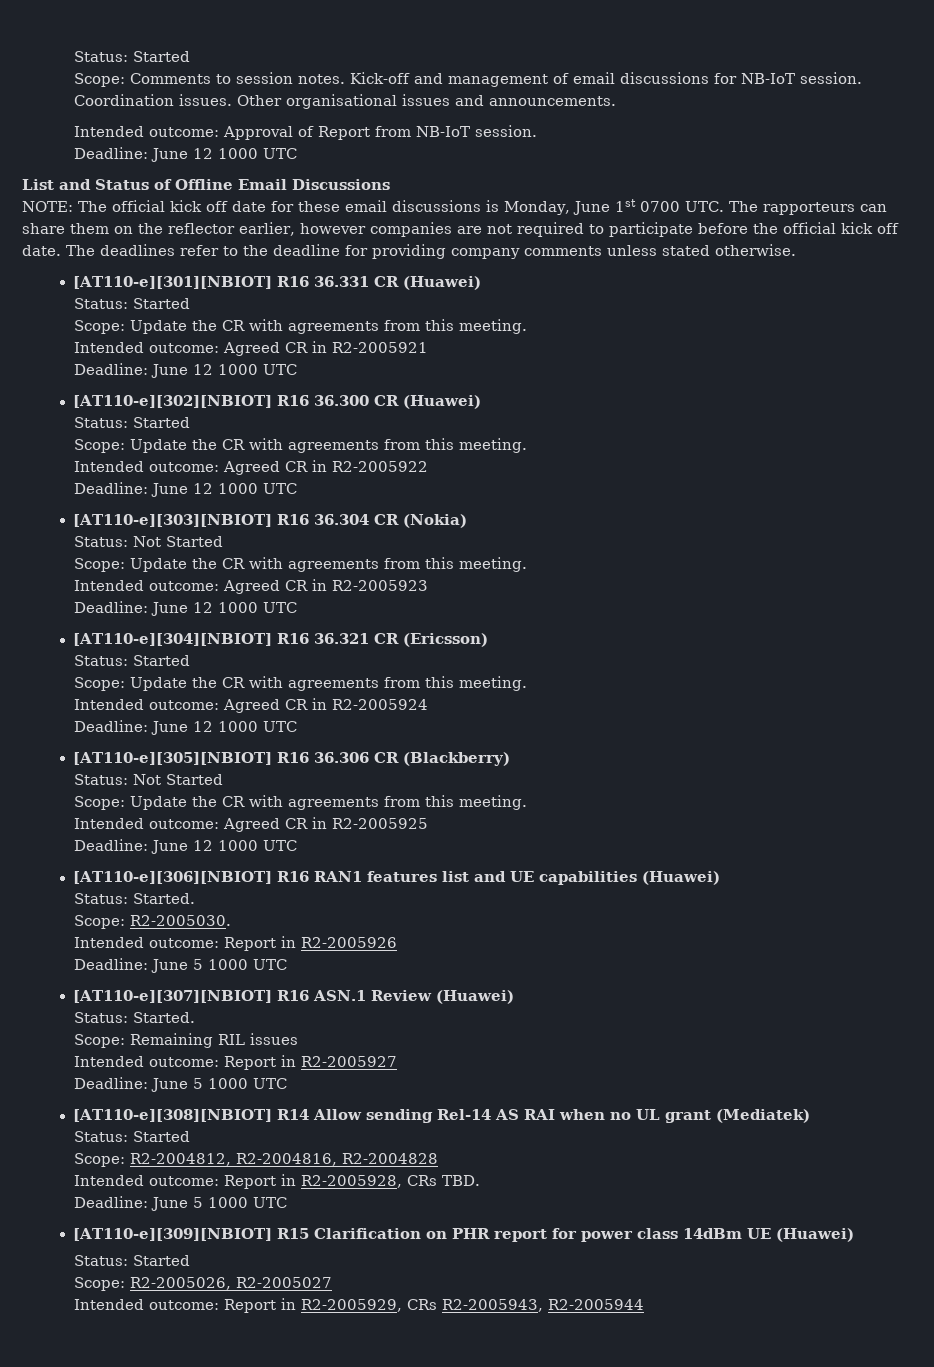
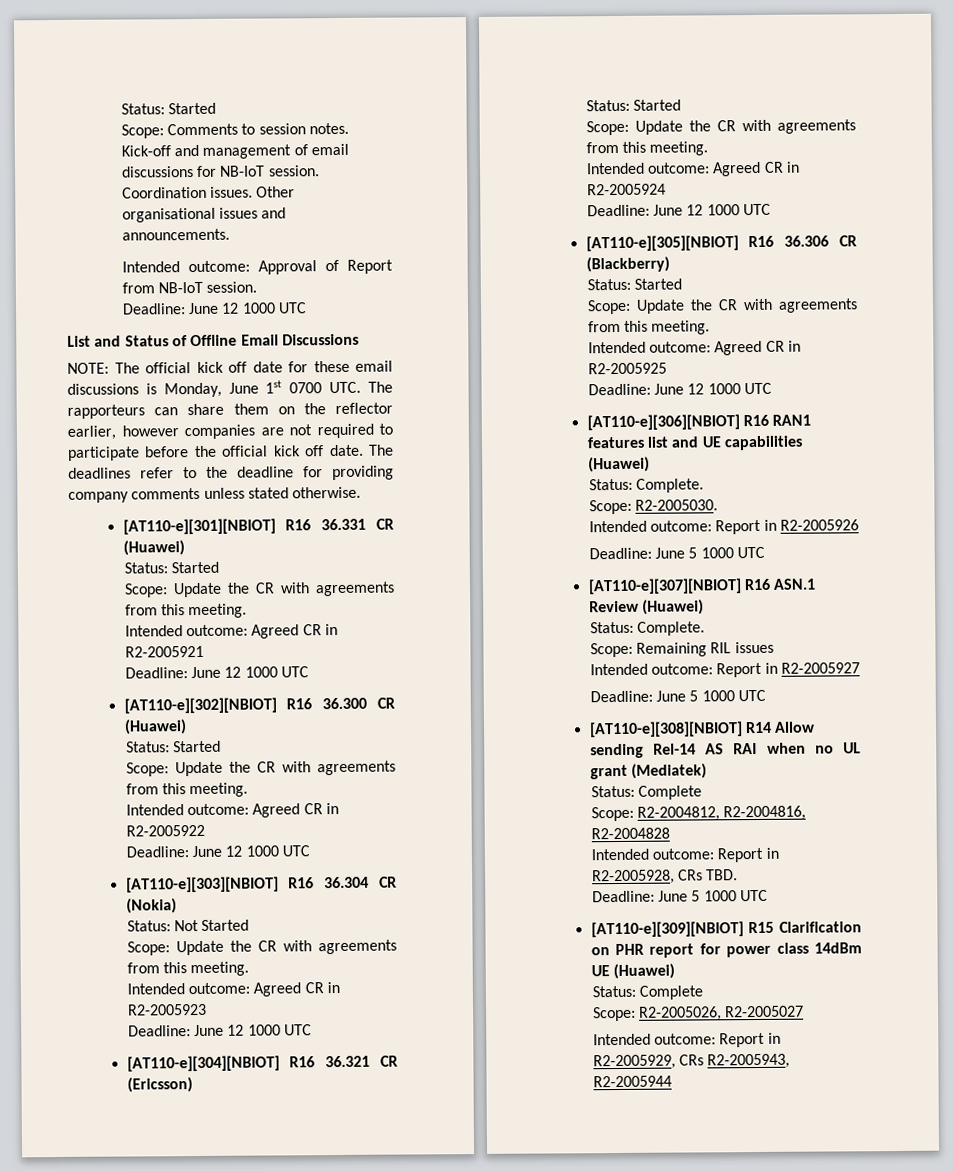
  [AT110-e][305][NBIOT] R16 36.306 CR (Blackberry)
- Status: Not Started
+ Status: Started
  [AT110-e][306][NBIOT] R16 RAN1 features list and UE capabilities (Huawei)
- Status: Started.
+ Status: Complete.
  [AT110-e][307][NBIOT] R16 ASN.1 Review (Huawei)
- Status: Started.
+ Status: Complete.
  [AT110-e][308][NBIOT] R14 Allow sending Rel-14 AS RAI when no UL grant (Mediatek)
- Status: Started
+ Status: Complete
  [AT110-e][309][NBIOT] R15 Clarification on PHR report for power class 14dBm UE (Huawei)
- Status: Started
+ Status: Complete

